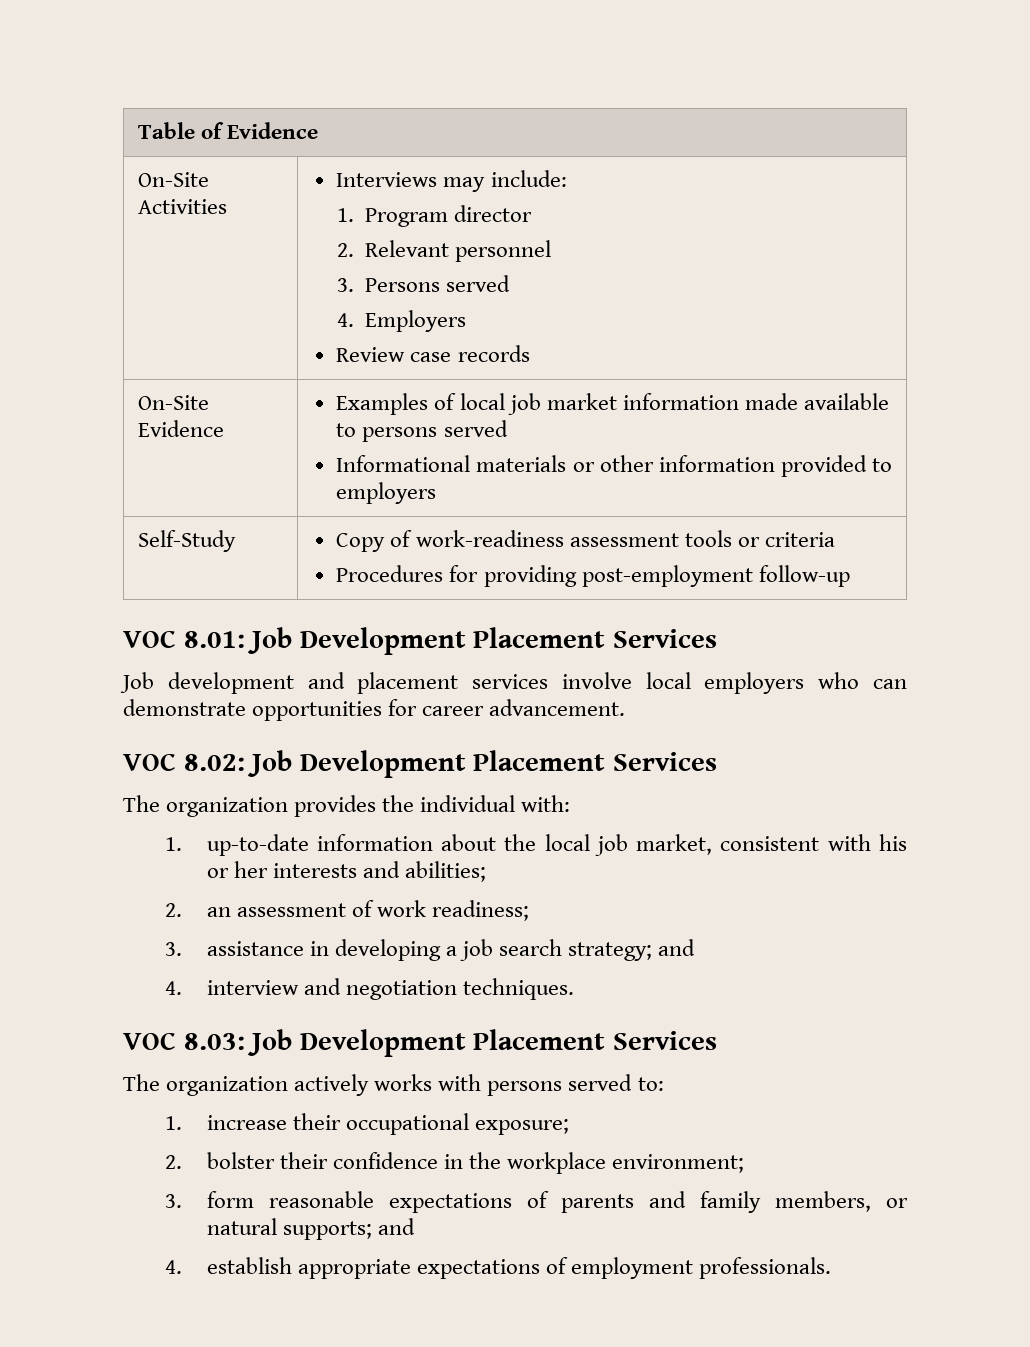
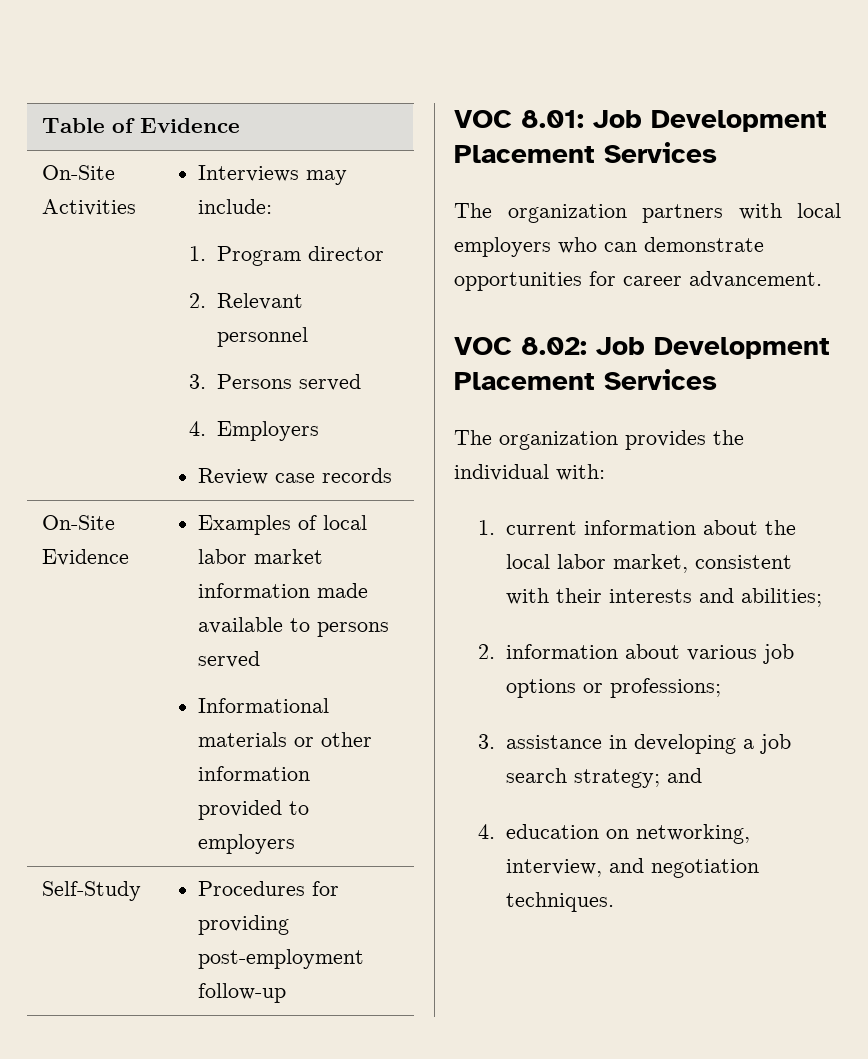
- On-Site Evidence | Examples of local job market information made available to persons served
+ On-Site Evidence | Examples of local labor market information made available to persons served
- Self-Study | Copy of work-readiness assessment tools or criteria
- Procedures for providing post-employment follow-up
+ Self-Study | Procedures for providing post-employment follow-up
- Job development and placement services involve local employers who can demonstrate opportunities for career advancement.
+ The organization partners with local employers who can demonstrate opportunities for career advancement.
- 1. up-to-date information about the local job market, consistent with his or her interests and abilities;
+ 1. current information about the local labor market, consistent with their interests and abilities;
- 2. an assessment of work readiness;
+ 2. information about various job options or professions;
- 4. interview and negotiation techniques.
+ 4. education on networking, interview, and negotiation techniques.
- VOC 8.03: Job Development Placement Services
- The organization actively works with persons served to:
- 1. increase their occupational exposure;
- 2. bolster their confidence in the workplace environment;
- 3. form reasonable expectations of parents and family members, or natural supports; and
- 4. establish appropriate expectations of employment professionals.

